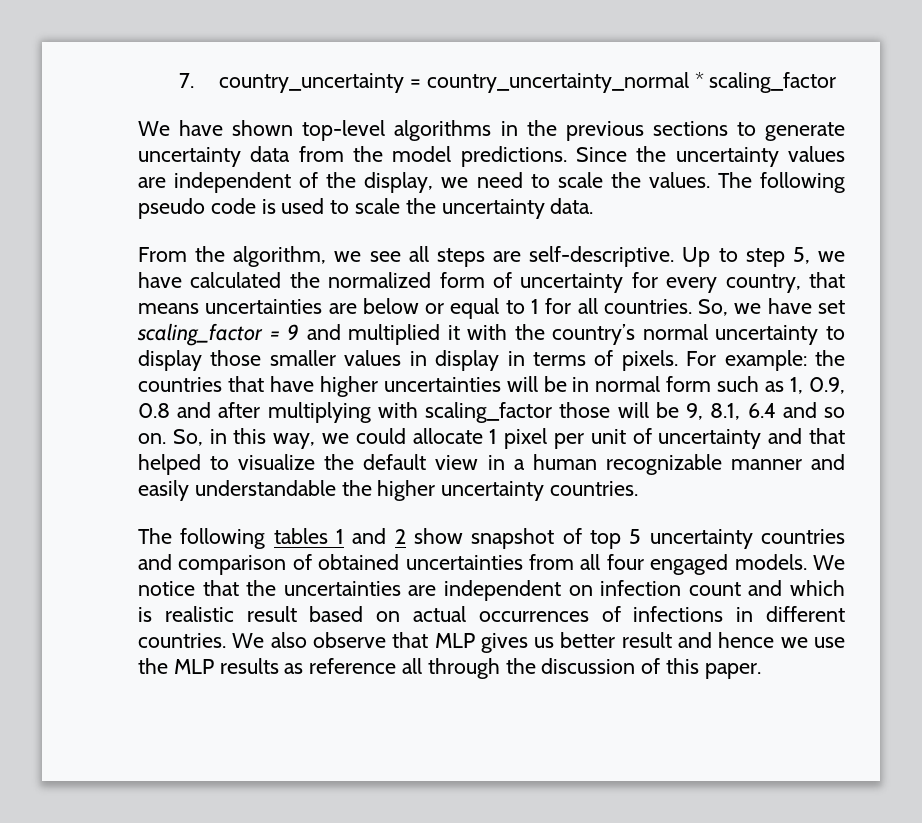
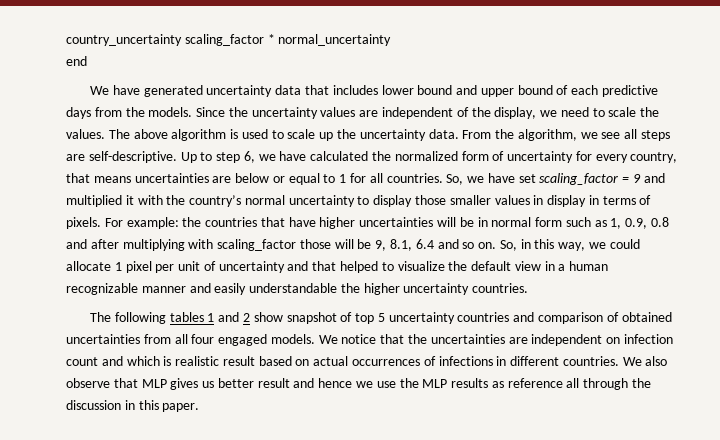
- 7. country_uncertainty = country_uncertainty_normal * scaling_factor
- We have shown top-level algorithms in the previous sections to generate uncertainty data from the model predictions.
+ country_uncertainty scaling_factor * normal_uncertainty
+ end
+ We have generated uncertainty data that includes lower bound and upper bound of each predictive days from the models.
- The following pseudo code is used to scale the uncertainty data.
- From the algorithm, we see all steps are self-descriptive.
+ The above algorithm is used to scale up the uncertainty data. From the algorithm, we see all steps are self-descriptive.
- Up to step 5, we have calculated the normalized form of uncertainty for every country, that means uncertainties are below or equal to 1 for all countries.
+ Up to step 6, we have calculated the normalized form of uncertainty for every country, that means uncertainties are below or equal to 1 for all countries.
- We also observe that MLP gives us better result and hence we use the MLP results as reference all through the discussion of this paper.
+ We also observe that MLP gives us better result and hence we use the MLP results as reference all through the discussion in this paper.

